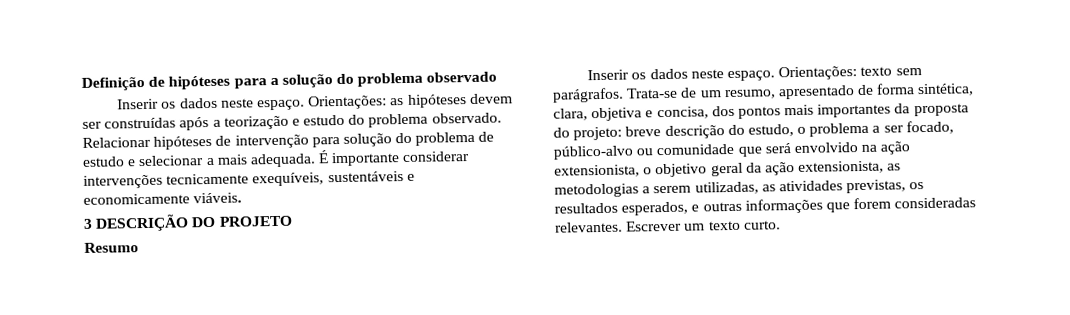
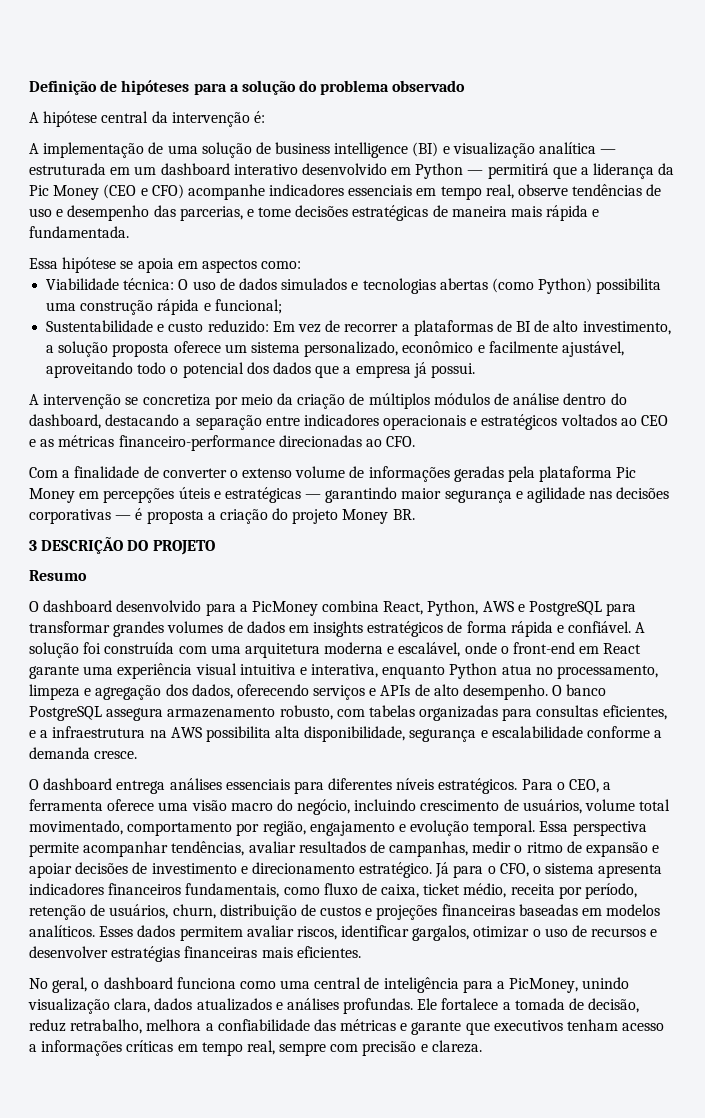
- Inserir os dados neste espaço. Orientações: as hipóteses devem ser construídas após a teorização e estudo do problema observado. Relacionar hipóteses de intervenção para solução do problema de estudo e selecionar a mais adequada. É importante considerar intervenções tecnicamente exequíveis, sustentáveis e economicamente viáveis.
+ A hipótese central da intervenção é:
+ A implementação de uma solução de business intelligence (BI) e visualização analítica — estruturada em um dashboard interativo desenvolvido em Python — permitirá que a liderança da Pic Money (CEO e CFO) acompanhe indicadores essenciais em tempo real, observe tendências de uso e desempenho das parcerias, e tome decisões estratégicas de maneira mais rápida e fundamentada.
+ Essa hipótese se apoia em aspectos como:
+ Viabilidade técnica: O uso de dados simulados e tecnologias abertas (como Python) possibilita uma construção rápida e funcional;
+ Sustentabilidade e custo reduzido: Em vez de recorrer a plataformas de BI de alto investimento, a solução proposta oferece um sistema personalizado, econômico e facilmente ajustável, aproveitando todo o potencial dos dados que a empresa já possui.
+ A intervenção se concretiza por meio da criação de múltiplos módulos de análise dentro do dashboard, destacando a separação entre indicadores operacionais e estratégicos voltados ao CEO e as métricas financeiro-performance direcionadas ao CFO.
+ Com a finalidade de converter o extenso volume de informações geradas pela plataforma Pic Money em percepções úteis e estratégicas — garantindo maior segurança e agilidade nas decisões corporativas — é proposta a criação do projeto Money BR.
- Inserir os dados neste espaço. Orientações: texto sem parágrafos. Trata-se de um resumo, apresentado de forma sintética, clara, objetiva e concisa, dos pontos mais importantes da proposta do projeto: breve descrição do estudo, o problema a ser focado, público-alvo ou comunidade que será envolvido na ação extensionista, o objetivo geral da ação extensionista, as metodologias a serem utilizadas, as atividades previstas, os resultados esperados, e outras informações que forem consideradas relevantes. Escrever um texto curto.
+ O dashboard desenvolvido para a PicMoney combina React, Python, AWS e PostgreSQL para transformar grandes volumes de dados em insights estratégicos de forma rápida e confiável. A solução foi construída com uma arquitetura moderna e escalável, onde o front-end em React garante uma experiência visual intuitiva e interativa, enquanto Python atua no processamento, limpeza e agregação dos dados, oferecendo serviços e APIs de alto desempenho. O banco PostgreSQL assegura armazenamento robusto, com tabelas organizadas para consultas eficientes, e a infraestrutura na AWS possibilita alta disponibilidade, segurança e escalabilidade conforme a demanda cresce.
+ O dashboard entrega análises essenciais para diferentes níveis estratégicos. Para o CEO, a ferramenta oferece uma visão macro do negócio, incluindo crescimento de usuários, volume total movimentado, comportamento por região, engajamento e evolução temporal. Essa perspectiva permite acompanhar tendências, avaliar resultados de campanhas, medir o ritmo de expansão e apoiar decisões de investimento e direcionamento estratégico. Já para o CFO, o sistema apresenta indicadores financeiros fundamentais, como fluxo de caixa, ticket médio, receita por período, retenção de usuários, churn, distribuição de custos e projeções financeiras baseadas em modelos analíticos. Esses dados permitem avaliar riscos, identificar gargalos, otimizar o uso de recursos e desenvolver estratégias financeiras mais eficientes.
+ No geral, o dashboard funciona como uma central de inteligência para a PicMoney, unindo visualização clara, dados atualizados e análises profundas. Ele fortalece a tomada de decisão, reduz retrabalho, melhora a confiabilidade das métricas e garante que executivos tenham acesso a informações críticas em tempo real, sempre com precisão e clareza.

